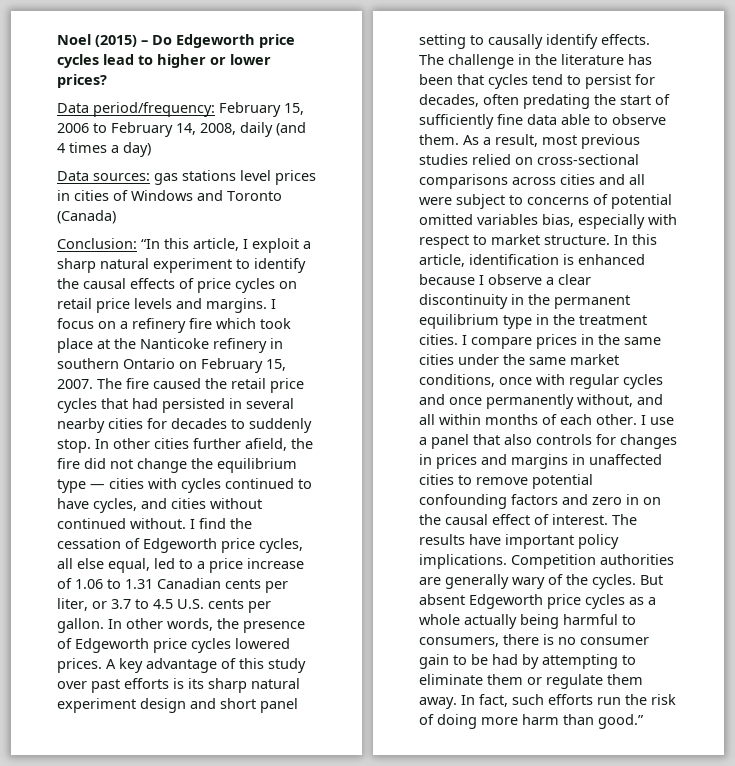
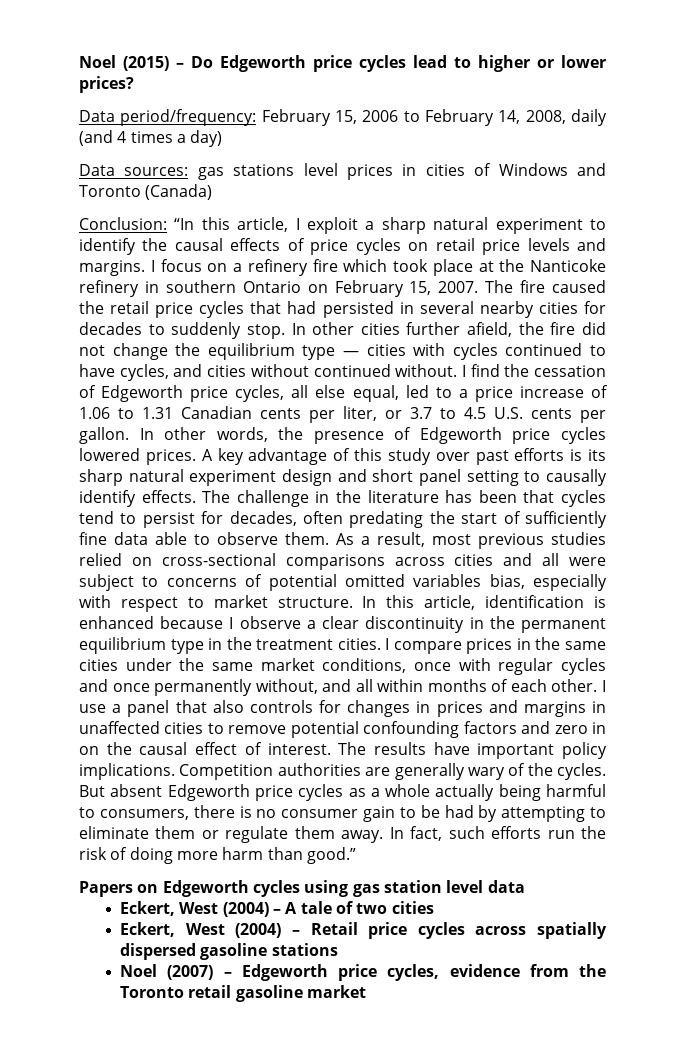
+ Papers on Edgeworth cycles using gas station level data
+ Eckert, West (2004) – A tale of two cities
+ Eckert, West (2004) – Retail price cycles across spatially dispersed gasoline stations
+ Noel (2007) – Edgeworth price cycles, evidence from the Toronto retail gasoline market

